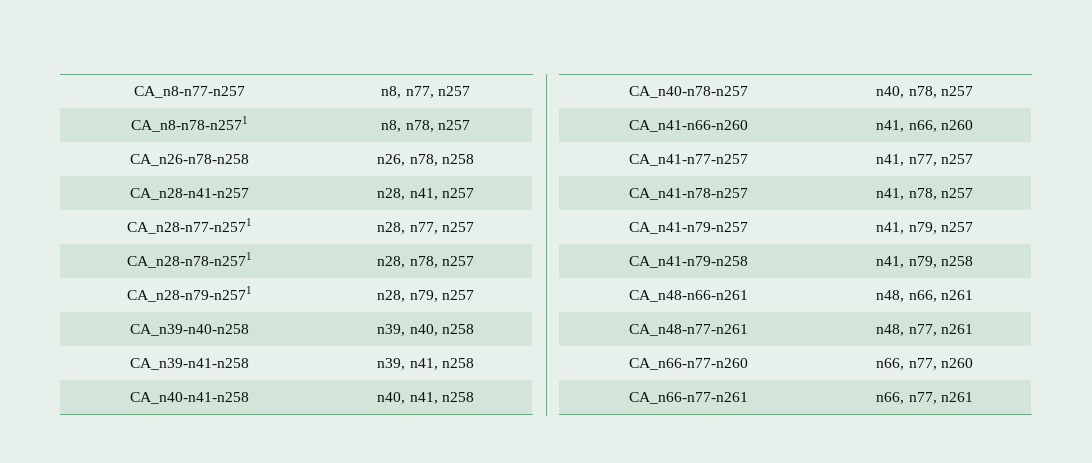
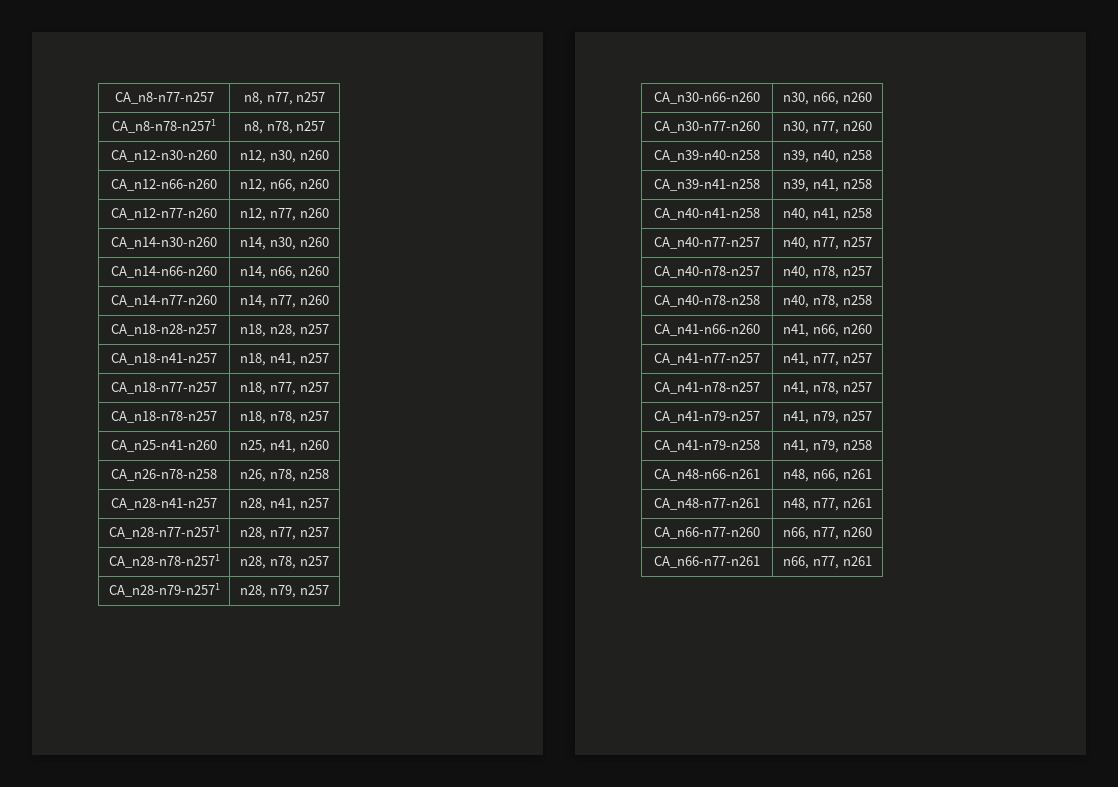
+ CA_n12-n30-n260 | n12, n30, n260
+ CA_n12-n66-n260 | n12, n66, n260
+ CA_n12-n77-n260 | n12, n77, n260
+ CA_n14-n30-n260 | n14, n30, n260
+ CA_n14-n66-n260 | n14, n66, n260
+ CA_n14-n77-n260 | n14, n77, n260
+ CA_n18-n28-n257 | n18, n28, n257
+ CA_n18-n41-n257 | n18, n41, n257
+ CA_n18-n77-n257 | n18, n77, n257
+ CA_n18-n78-n257 | n18, n78, n257
+ CA_n25-n41-n260 | n25, n41, n260
+ CA_n30-n66-n260 | n30, n66, n260
+ CA_n30-n77-n260 | n30, n77, n260
+ CA_n40-n77-n257 | n40, n77, n257
+ CA_n40-n78-n258 | n40, n78, n258

